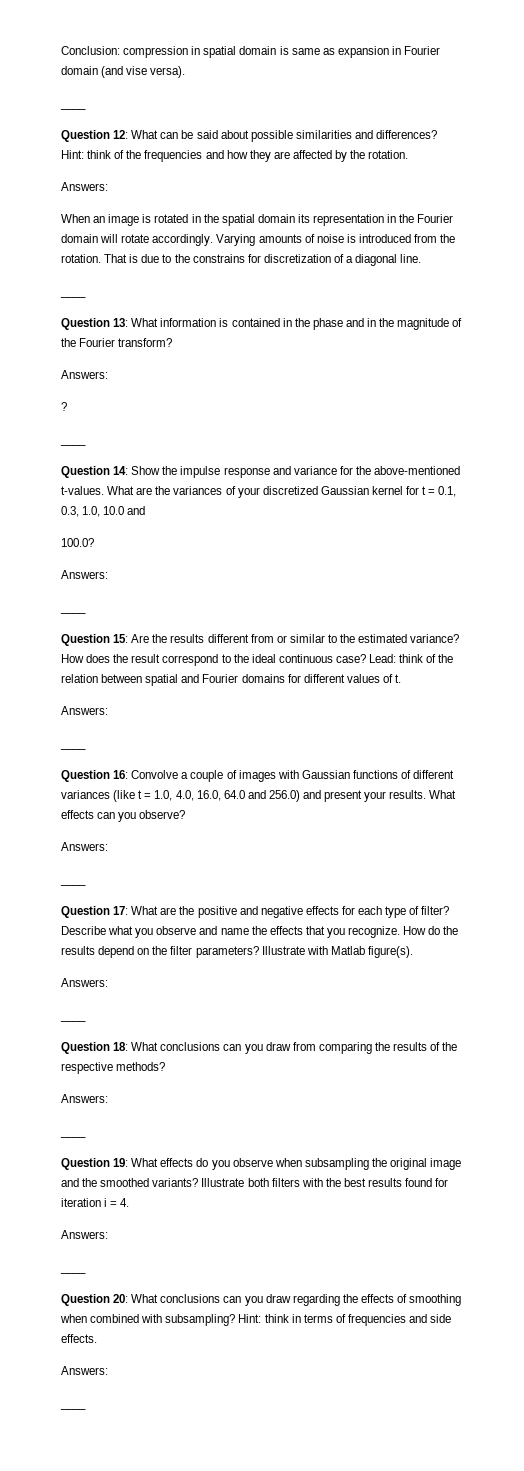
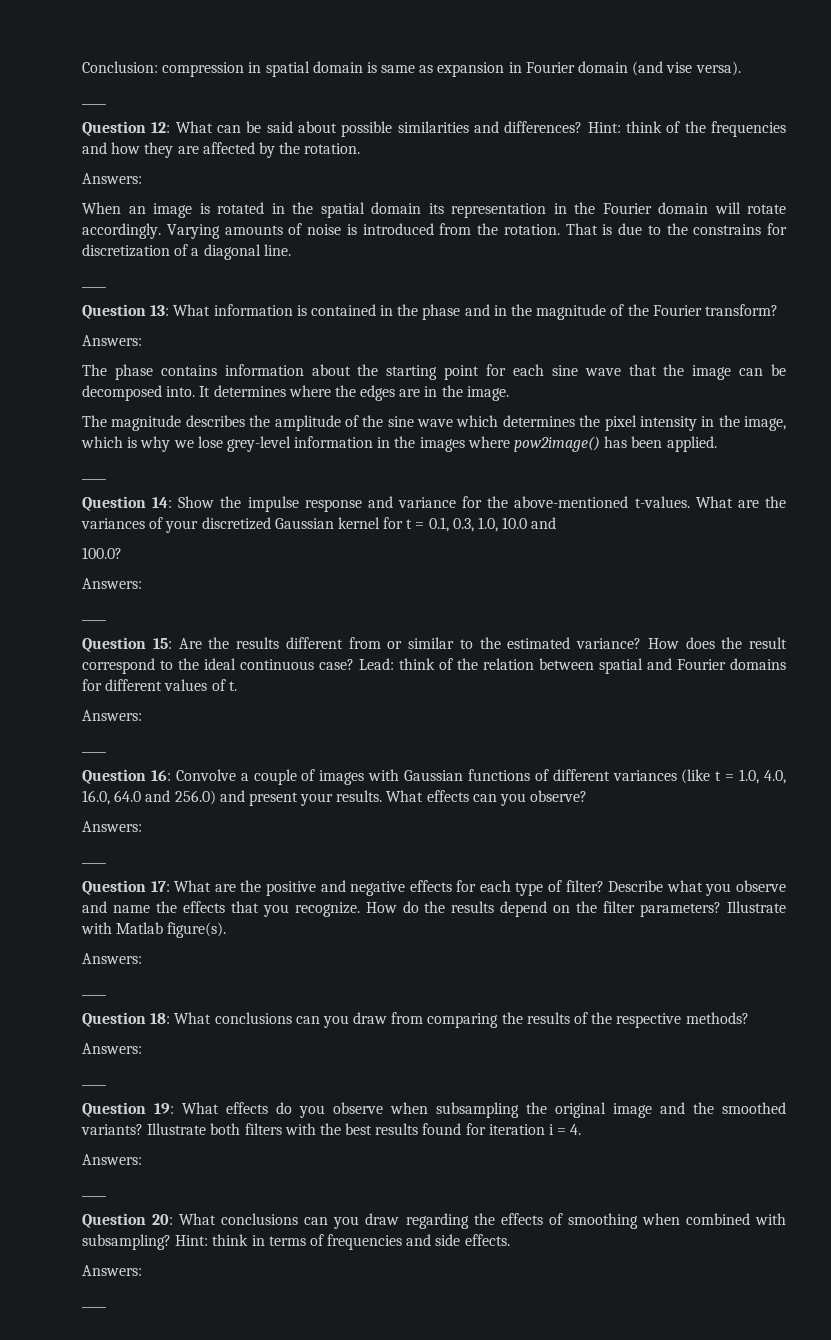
- ?
+ The phase contains information about the starting point for each sine wave that the image can be decomposed into. It determines where the edges are in the image.
+ The magnitude describes the amplitude of the sine wave which determines the pixel intensity in the image, which is why we lose grey-level information in the images where pow2image() has been applied.

